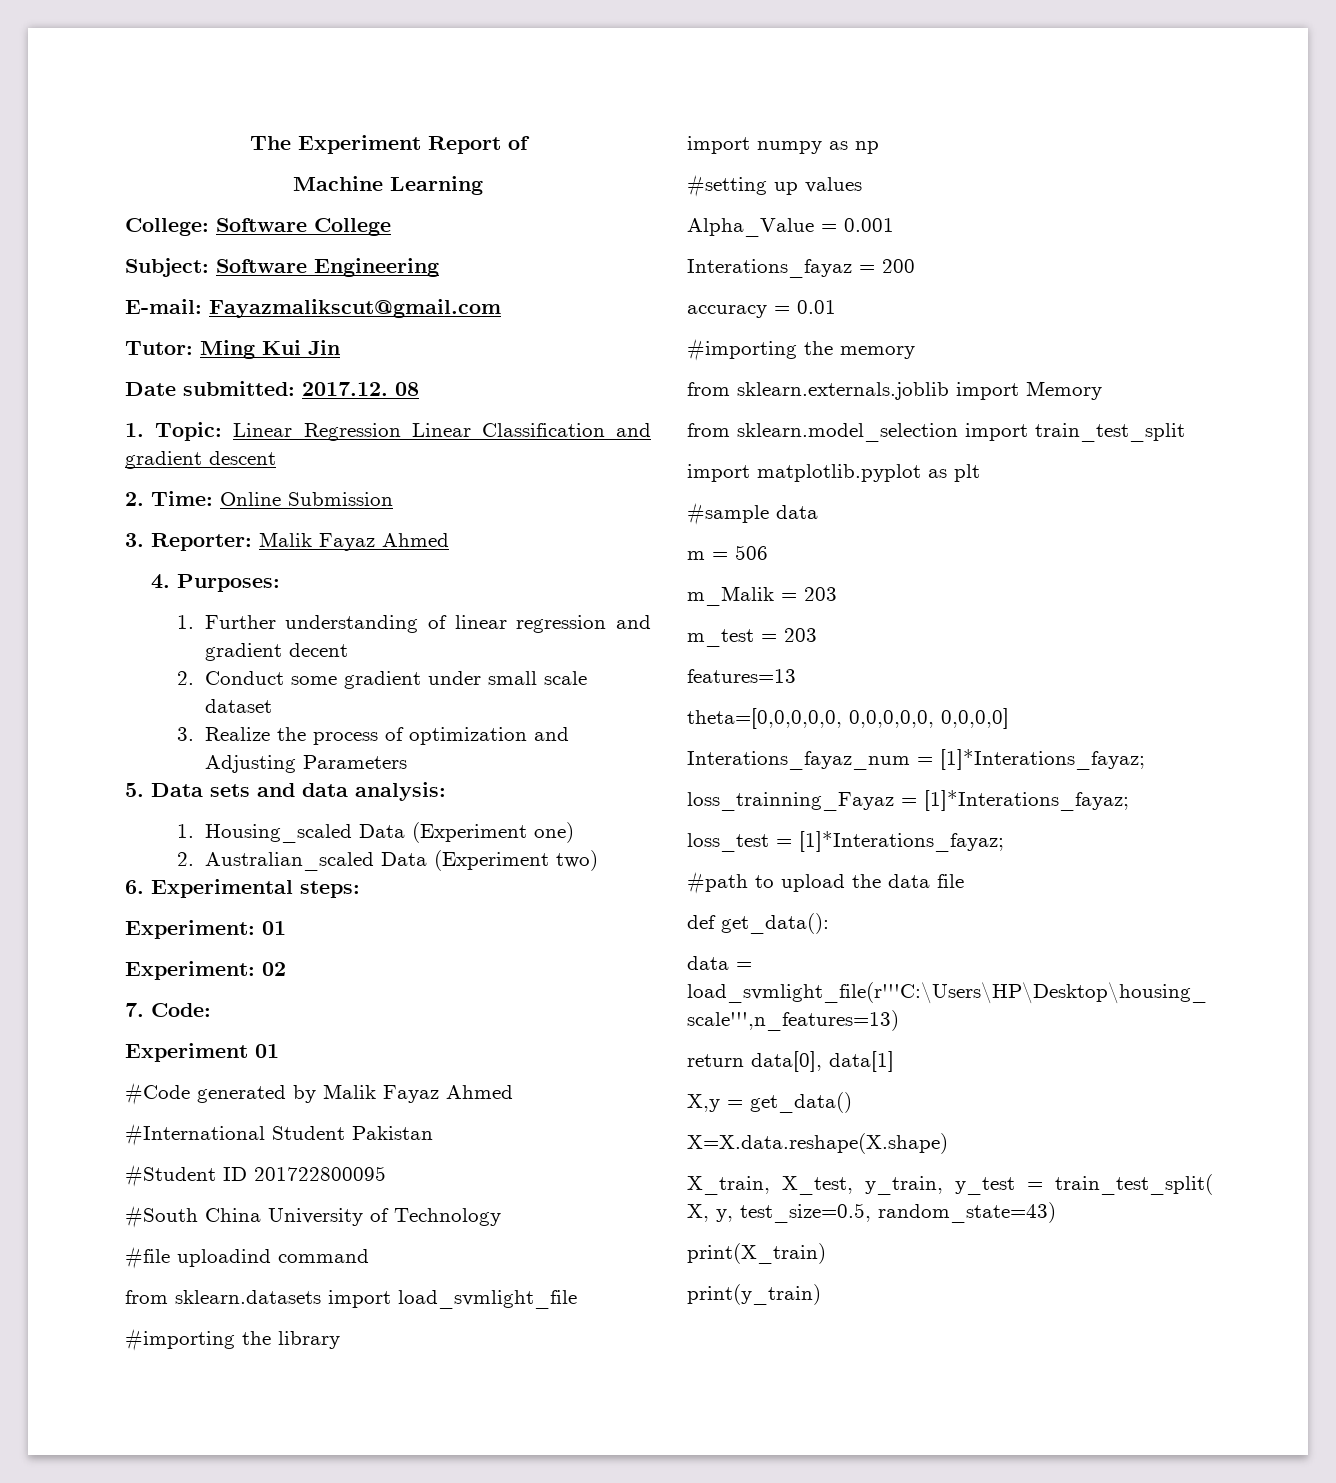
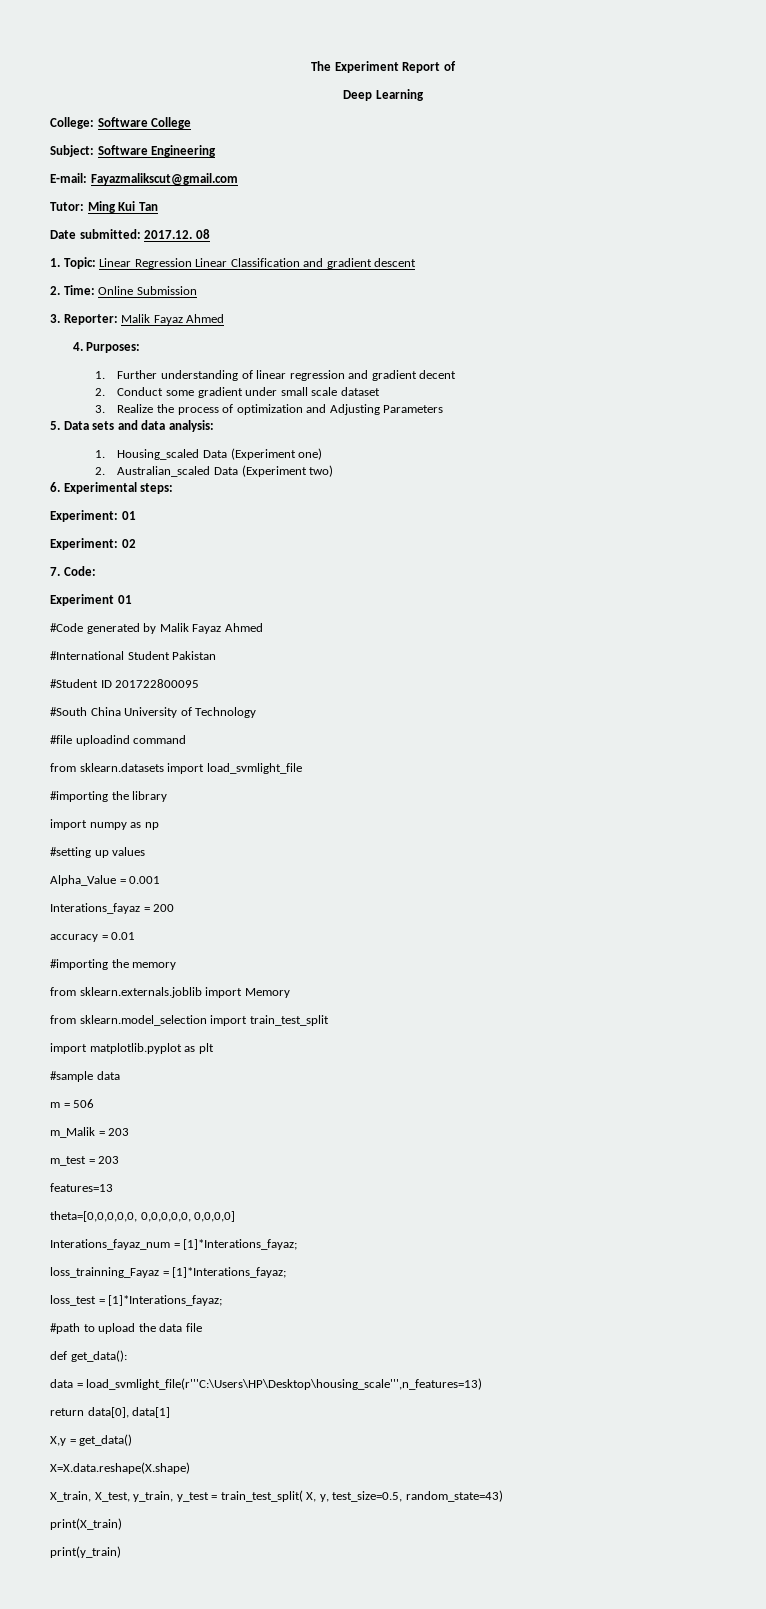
- Machine Learning
+ Deep Learning
- Tutor: Ming Kui Jin
+ Tutor: Ming Kui Tan

